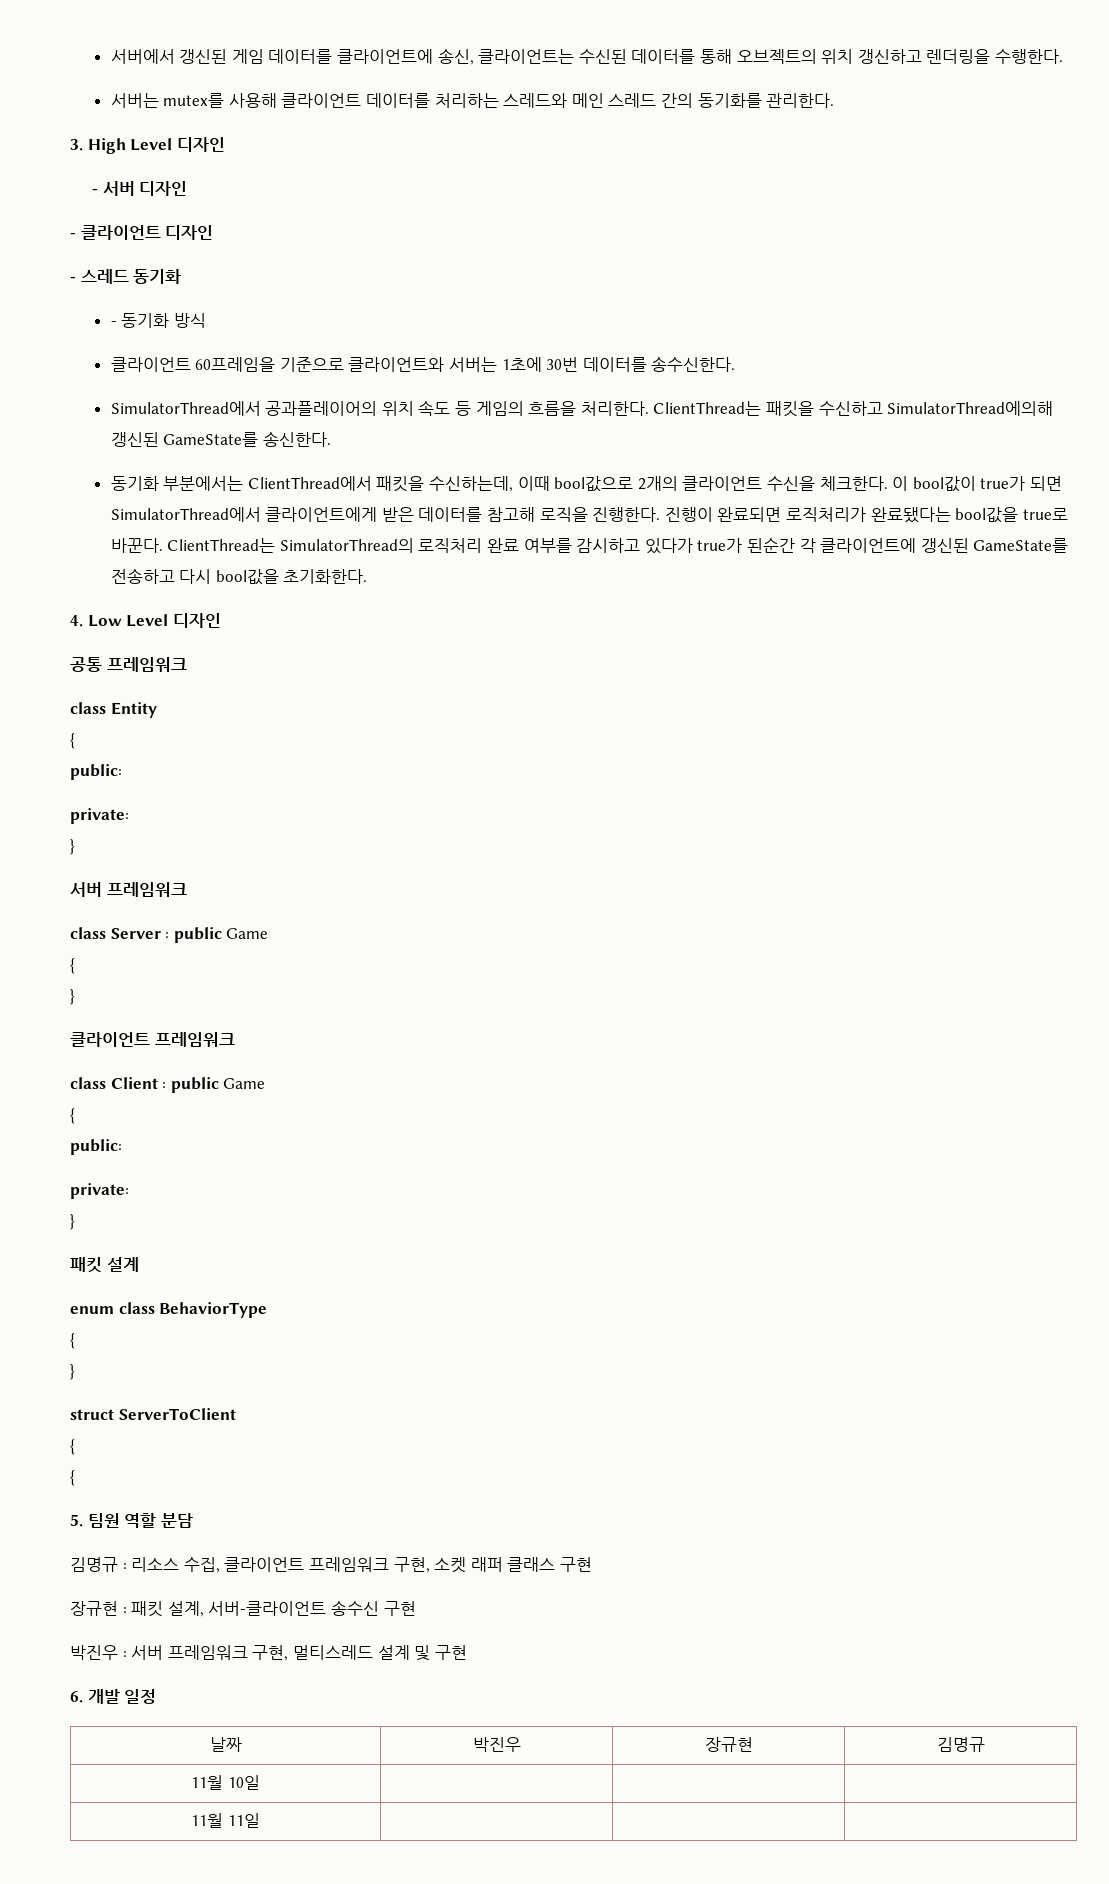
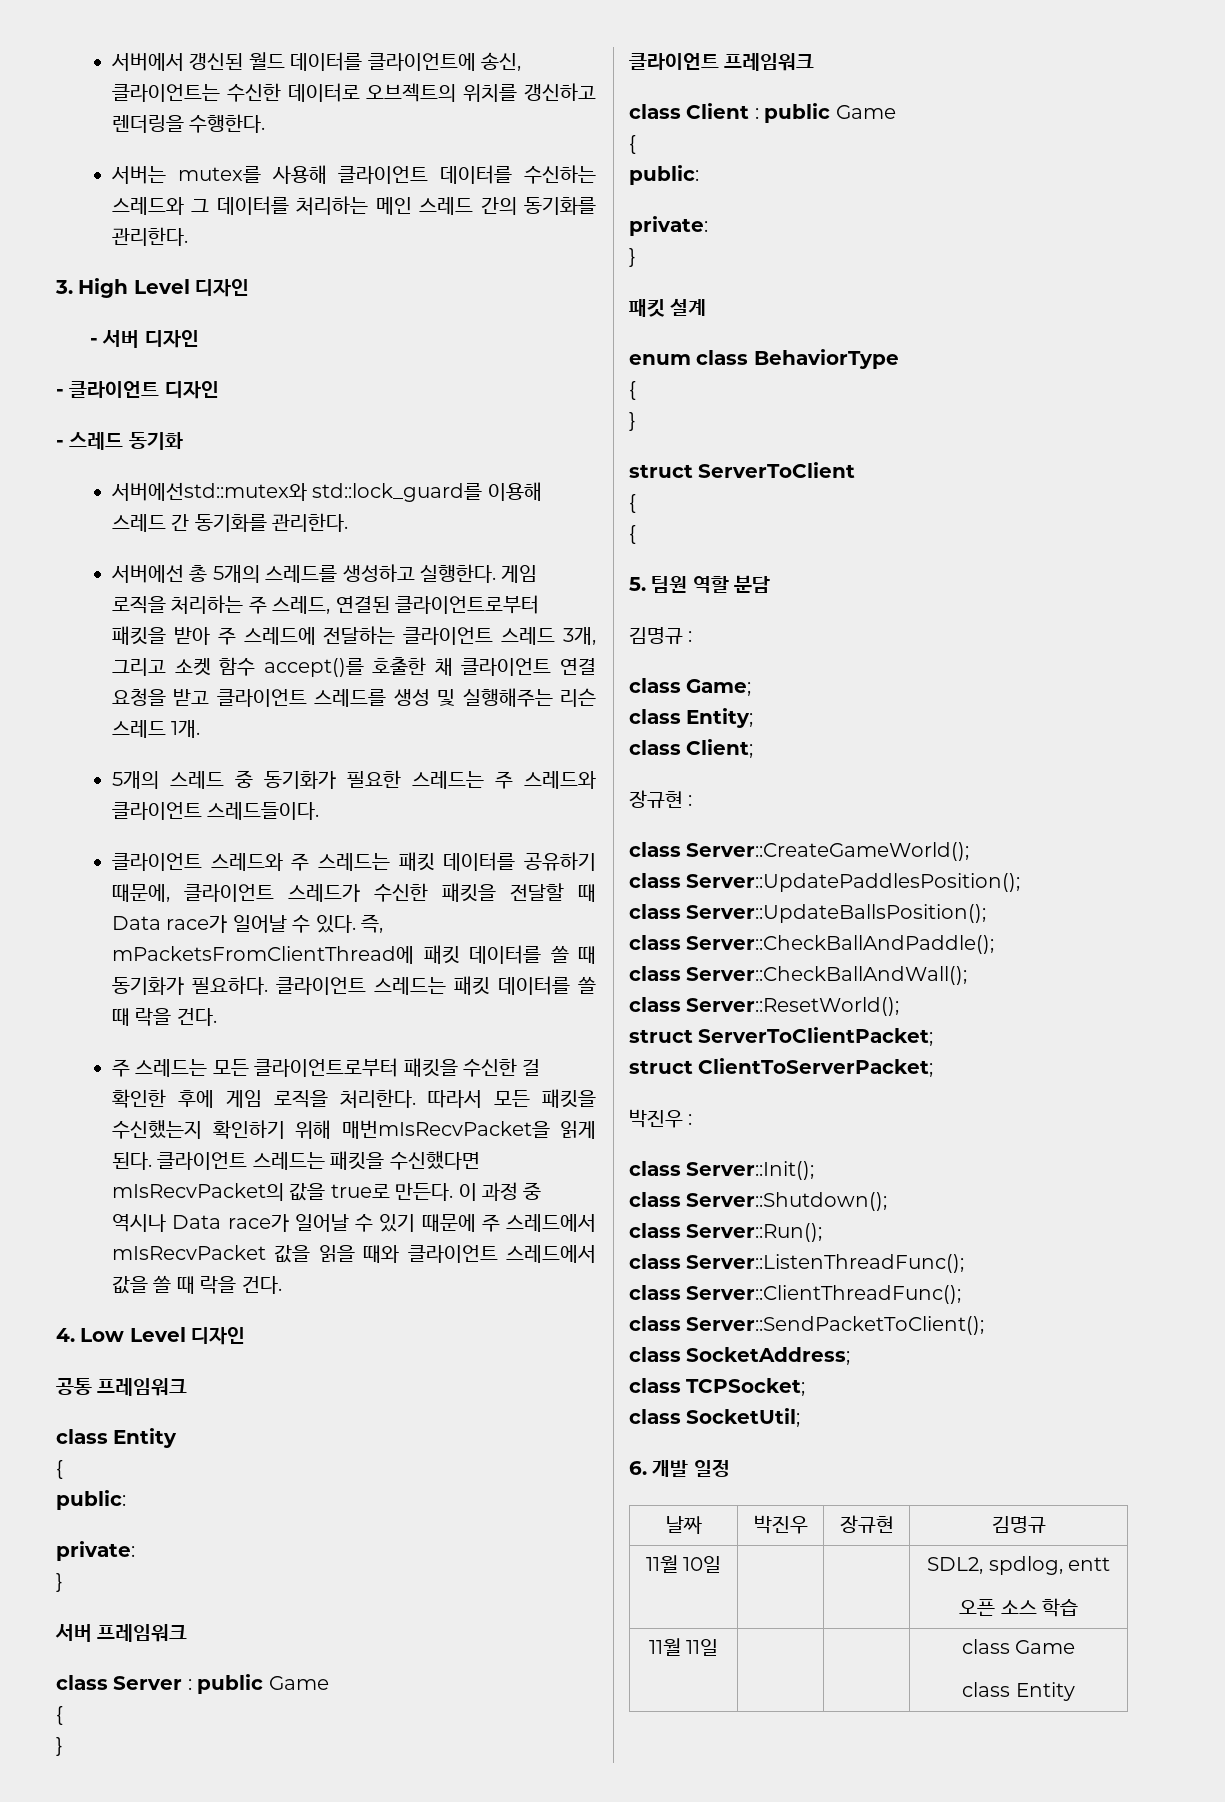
- 서버에서 갱신된 게임 데이터를 클라이언트에 송신, 클라이언트는 수신된 데이터를 통해 오브젝트의 위치 갱신하고 렌더링을 수행한다.
+ 서버에서 갱신된 월드 데이터를 클라이언트에 송신, 클라이언트는 수신한 데이터로 오브젝트의 위치를 갱신하고 렌더링을 수행한다.
- 서버는 mutex를 사용해 클라이언트 데이터를 처리하는 스레드와 메인 스레드 간의 동기화를 관리한다.
+ 서버는 mutex를 사용해 클라이언트 데이터를 수신하는 스레드와 그 데이터를 처리하는 메인 스레드 간의 동기화를 관리한다.
- - 동기화 방식
- 클라이언트 60프레임을 기준으로 클라이언트와 서버는 1초에 30번 데이터를 송수신한다.
- SimulatorThread에서 공과플레이어의 위치 속도 등 게임의 흐름을 처리한다. ClientThread는 패킷을 수신하고 SimulatorThread에의해 갱신된 GameState를 송신한다.
- 동기화 부분에서는 ClientThread에서 패킷을 수신하는데, 이때 bool값으로 2개의 클라이언트 수신을 체크한다. 이 bool값이 true가 되면 SimulatorThread에서 클라이언트에게 받은 데이터를 참고해 로직을 진행한다. 진행이 완료되면 로직처리가 완료됐다는 bool값을 true로 바꾼다. ClientThread는 SimulatorThread의 로직처리 완료 여부를 감시하고 있다가 true가 된순간 각 클라이언트에 갱신된 GameState를 전송하고 다시 bool값을 초기화한다.
+ 서버에선std::mutex와 std::lock_guard를 이용해 스레드 간 동기화를 관리한다.
+ 서버에선 총 5개의 스레드를 생성하고 실행한다. 게임 로직을 처리하는 주 스레드, 연결된 클라이언트로부터 패킷을 받아 주 스레드에 전달하는 클라이언트 스레드 3개, 그리고 소켓 함수 accept()를 호출한 채 클라이언트 연결 요청을 받고 클라이언트 스레드를 생성 및 실행해주는 리슨 스레드 1개.
+ 5개의 스레드 중 동기화가 필요한 스레드는 주 스레드와 클라이언트 스레드들이다.
+ 클라이언트 스레드와 주 스레드는 패킷 데이터를 공유하기 때문에, 클라이언트 스레드가 수신한 패킷을 전달할 때 Data race가 일어날 수 있다. 즉, mPacketsFromClientThread에 패킷 데이터를 쓸 때 동기화가 필요하다. 클라이언트 스레드는 패킷 데이터를 쓸 때 락을 건다.
+ 주 스레드는 모든 클라이언트로부터 패킷을 수신한 걸 확인한 후에 게임 로직을 처리한다. 따라서 모든 패킷을 수신했는지 확인하기 위해 매번mIsRecvPacket을 읽게 된다. 클라이언트 스레드는 패킷을 수신했다면 mIsRecvPacket의 값을 true로 만든다. 이 과정 중 역시나 Data race가 일어날 수 있기 때문에 주 스레드에서 mIsRecvPacket 값을 읽을 때와 클라이언트 스레드에서 값을 쓸 때 락을 건다.
- 김명규 : 리소스 수집, 클라이언트 프레임워크 구현, 소켓 래퍼 클래스 구현
- 장규현 : 패킷 설계, 서버-클라이언트 송수신 구현
- 박진우 : 서버 프레임워크 구현, 멀티스레드 설계 및 구현
+ 김명규 :
+ class Game;
+ class Entity;
+ class Client;
+ 장규현 :
+ class Server::CreateGameWorld();
+ class Server::UpdatePaddlesPosition();
+ class Server::UpdateBallsPosition();
+ class Server::CheckBallAndPaddle();
+ class Server::CheckBallAndWall();
+ class Server::ResetWorld();
+ struct ServerToClientPacket;
+ struct ClientToServerPacket;
+ 박진우 :
+ class Server::Init();
+ class Server::Shutdown();
+ class Server::Run();
+ class Server::ListenThreadFunc();
+ class Server::ClientThreadFunc();
+ class Server::SendPacketToClient();
+ class SocketAddress;
+ class TCPSocket;
+ class SocketUtil;
- 11월 10일 | | |
- 11월 11일 | | |
+ 11월 10일 | | | SDL2, spdlog, entt
+ 오픈 소스 학습
+ 11월 11일 | | | class Game
+ class Entity

